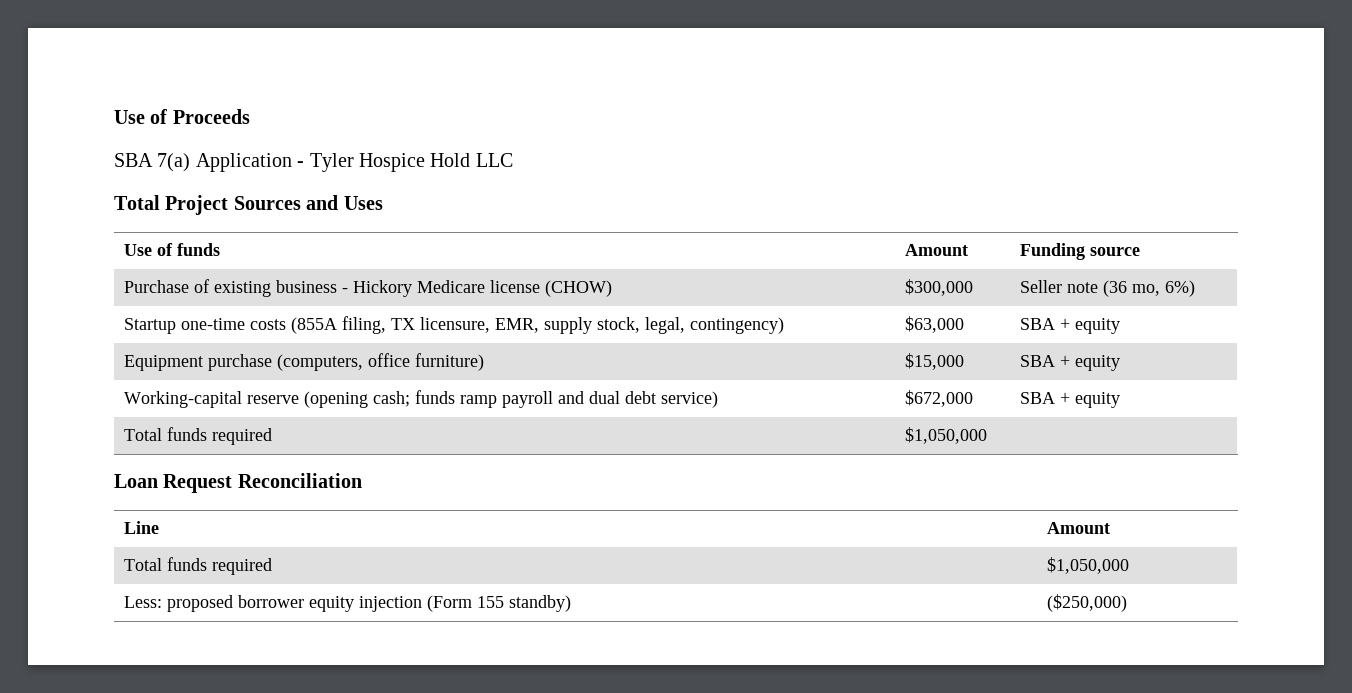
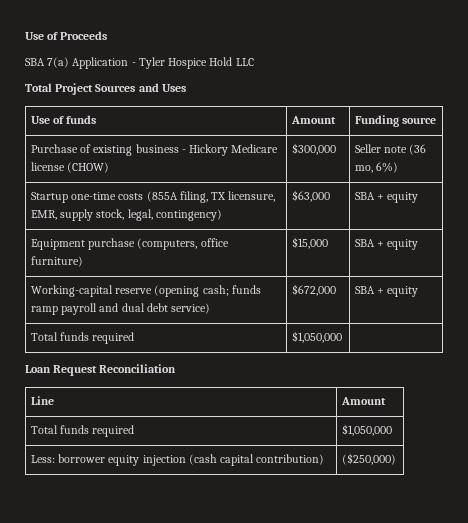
- Less: proposed borrower equity injection (Form 155 standby) | ($250,000)
+ Less: borrower equity injection (cash capital contribution) | ($250,000)

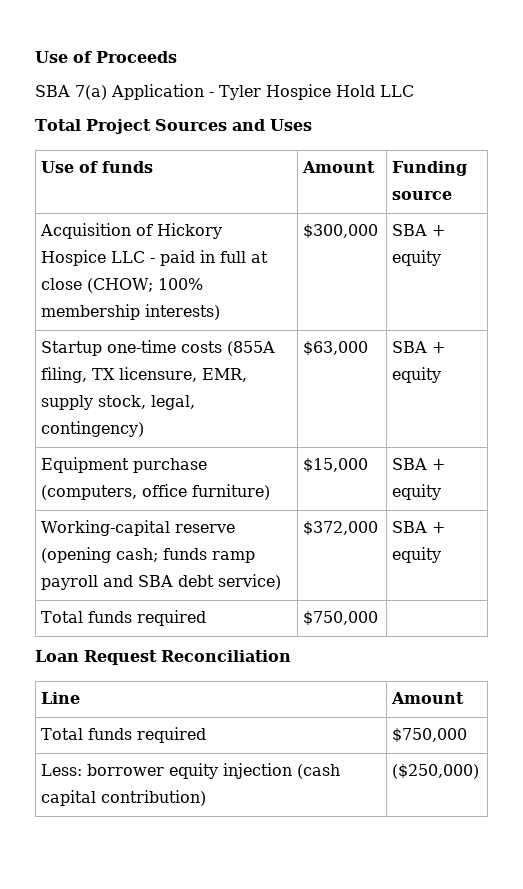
- Purchase of existing business - Hickory Medicare license (CHOW) | $300,000 | Seller note (36 mo, 6%)
+ Acquisition of Hickory Hospice LLC - paid in full at close (CHOW; 100% membership interests) | $300,000 | SBA + equity
- Working-capital reserve (opening cash; funds ramp payroll and dual debt service) | $672,000 | SBA + equity
+ Working-capital reserve (opening cash; funds ramp payroll and SBA debt service) | $372,000 | SBA + equity
- Total funds required | $1,050,000 |
+ Total funds required | $750,000 |
  Line | Amount
- Total funds required | $1,050,000
+ Total funds required | $750,000

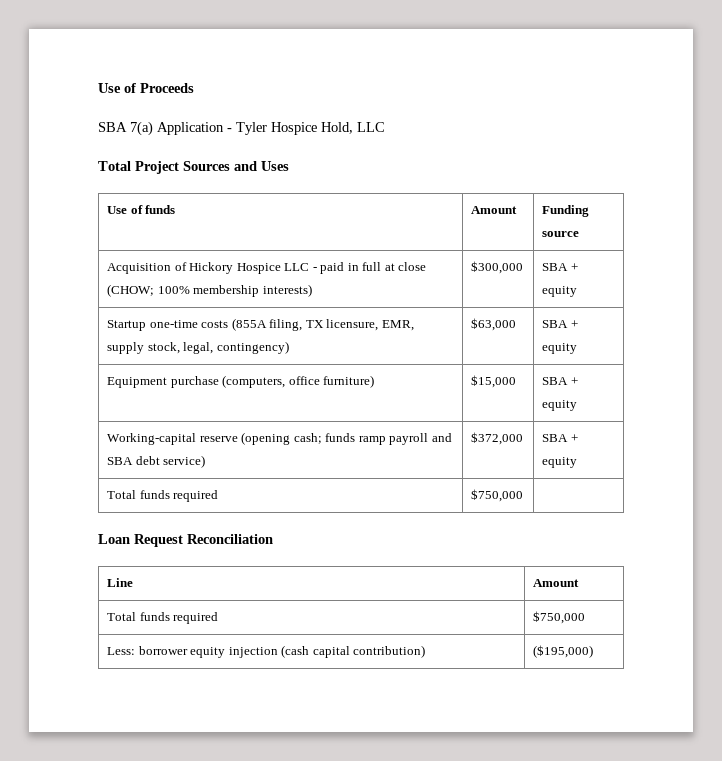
- SBA 7(a) Application - Tyler Hospice Hold LLC
+ SBA 7(a) Application - Tyler Hospice Hold, LLC
- Less: borrower equity injection (cash capital contribution) | ($250,000)
+ Less: borrower equity injection (cash capital contribution) | ($195,000)

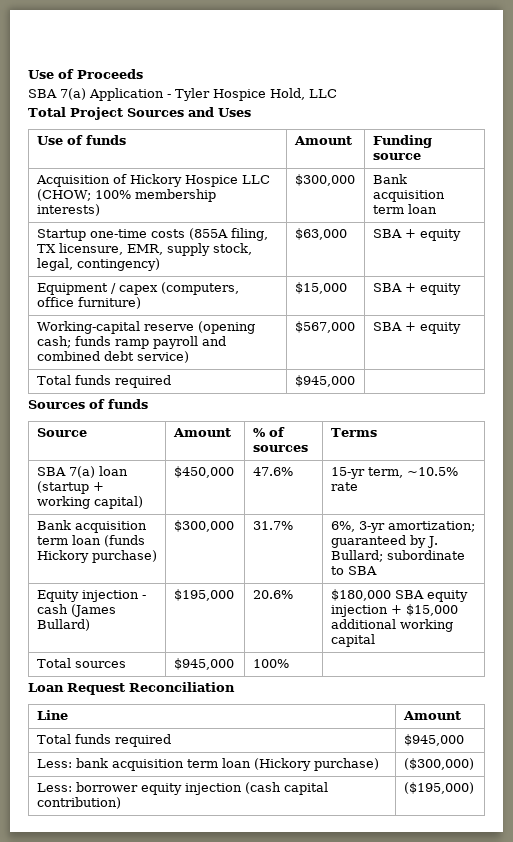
- Acquisition of Hickory Hospice LLC - paid in full at close (CHOW; 100% membership interests) | $300,000 | SBA + equity
+ Acquisition of Hickory Hospice LLC (CHOW; 100% membership interests) | $300,000 | Bank acquisition term loan
- Equipment purchase (computers, office furniture) | $15,000 | SBA + equity
+ Equipment / capex (computers, office furniture) | $15,000 | SBA + equity
- Working-capital reserve (opening cash; funds ramp payroll and SBA debt service) | $372,000 | SBA + equity
+ Working-capital reserve (opening cash; funds ramp payroll and combined debt service) | $567,000 | SBA + equity
- Total funds required | $750,000 |
+ Total funds required | $945,000 |
+ Sources of funds
+ Source | Amount | % of sources | Terms
+ SBA 7(a) loan (startup + working capital) | $450,000 | 47.6% | 15-yr term, ~10.5% rate
+ Bank acquisition term loan (funds Hickory purchase) | $300,000 | 31.7% | 6%, 3-yr amortization; guaranteed by J. Bullard; subordinate to SBA
+ Equity injection - cash (James Bullard) | $195,000 | 20.6% | $180,000 SBA equity injection + $15,000 additional working capital
+ Total sources | $945,000 | 100% |
  Line | Amount
- Total funds required | $750,000
+ Total funds required | $945,000
+ Less: bank acquisition term loan (Hickory purchase) | ($300,000)

